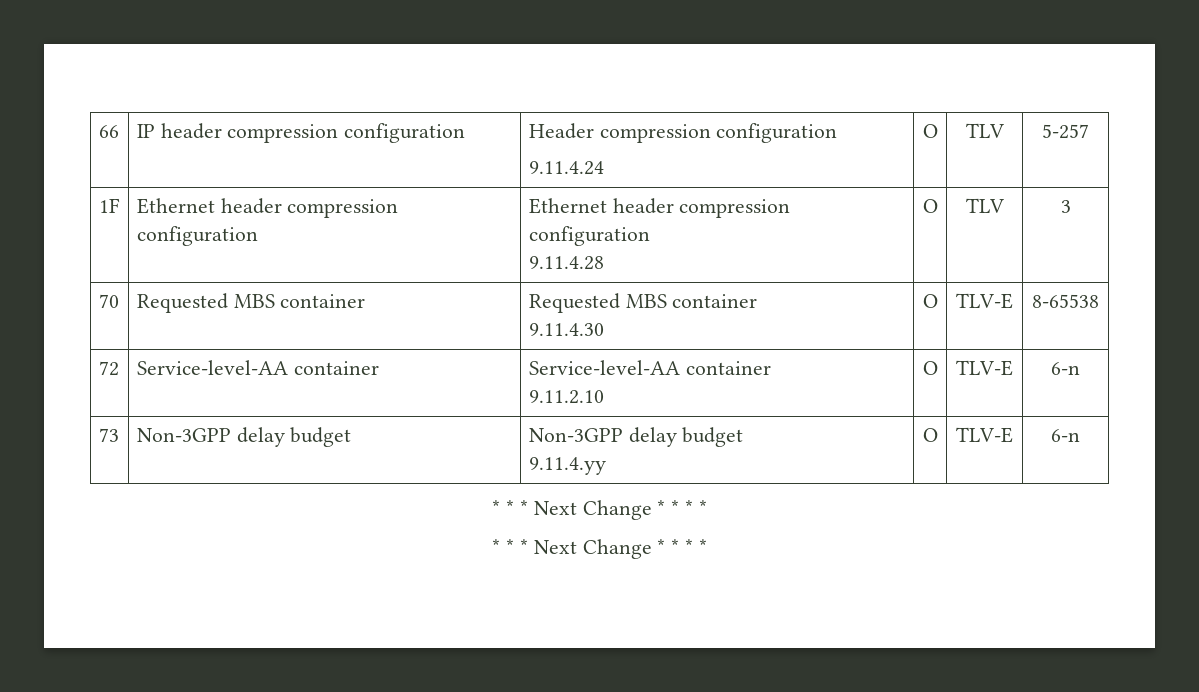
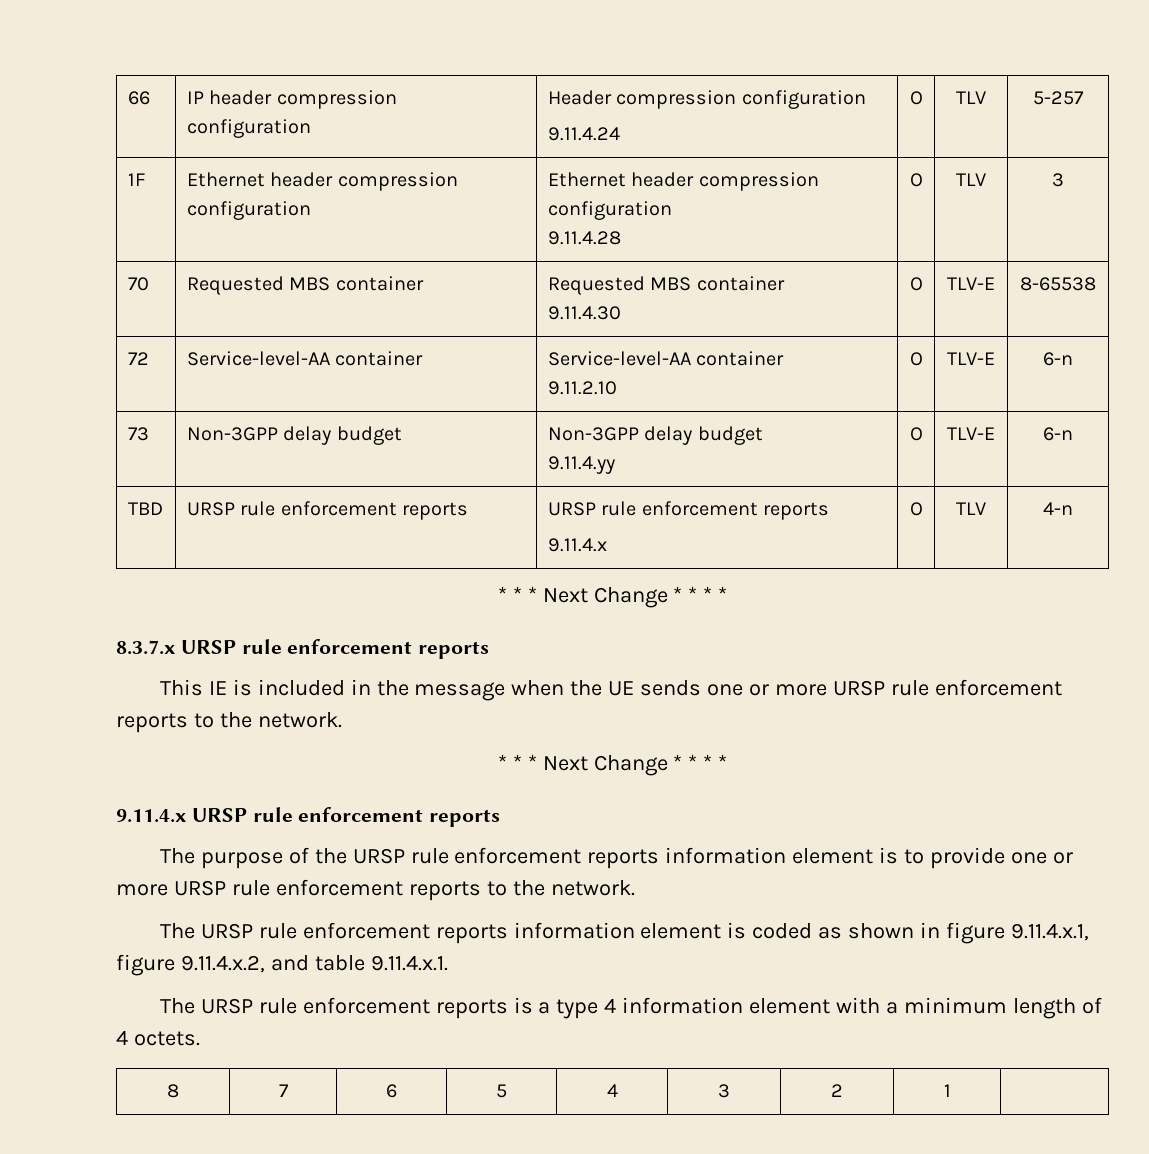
  73 | Non-3GPP delay budget | Non-3GPP delay budget
  9.11.4.yy | O | TLV-E | 6-n
+ TBD | URSP rule enforcement reports | URSP rule enforcement reports
+ 9.11.4.x | O | TLV | 4-n
  * * * Next Change * * * *
+ 8.3.7.x URSP rule enforcement reports
+ This IE is included in the message when the UE sends one or more URSP rule enforcement reports to the network.
  * * * Next Change * * * *
+ 9.11.4.x URSP rule enforcement reports
+ The purpose of the URSP rule enforcement reports information element is to provide one or more URSP rule enforcement reports to the network.
+ The URSP rule enforcement reports information element is coded as shown in figure 9.11.4.x.1, figure 9.11.4.x.2, and table 9.11.4.x.1.
+ The URSP rule enforcement reports is a type 4 information element with a minimum length of 4 octets.
+ 8 | 7 | 6 | 5 | 4 | 3 | 2 | 1 |

